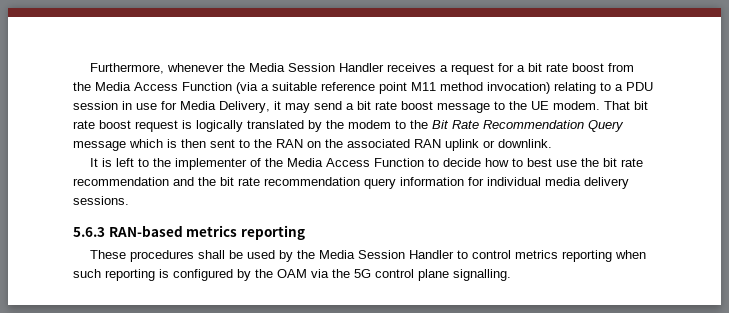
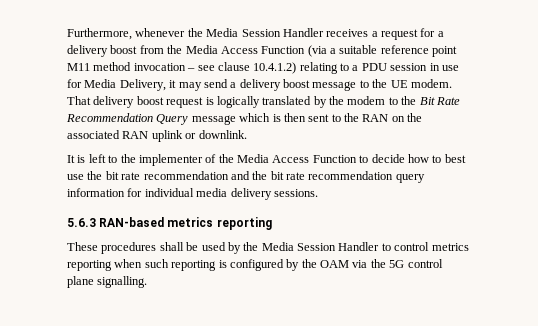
- Furthermore, whenever the Media Session Handler receives a request for a bit rate boost from the Media Access Function (via a suitable reference point M11 method invocation) relating to a PDU session in use for Media Delivery, it may send a bit rate boost message to the UE modem.
+ Furthermore, whenever the Media Session Handler receives a request for a delivery boost from the Media Access Function (via a suitable reference point M11 method invocation – see clause 10.4.1.2) relating to a PDU session in use for Media Delivery, it may send a delivery boost message to the UE modem.
- That bit rate boost request is logically translated by the modem to the Bit Rate Recommendation Query message which is then sent to the RAN on the associated RAN uplink or downlink.
+ That delivery boost request is logically translated by the modem to the Bit Rate Recommendation Query message which is then sent to the RAN on the associated RAN uplink or downlink.

